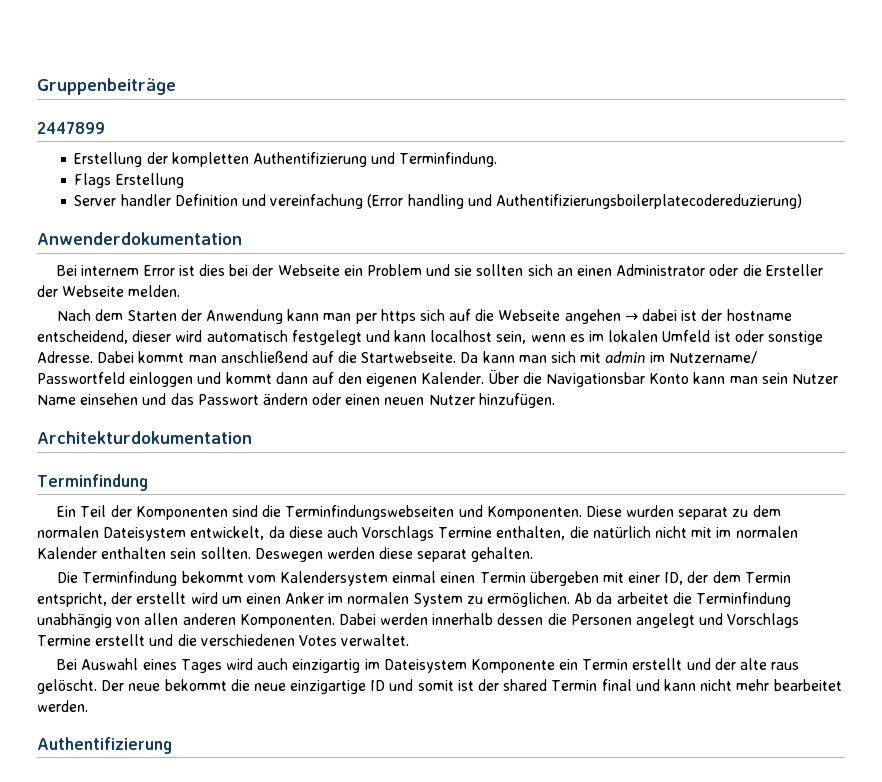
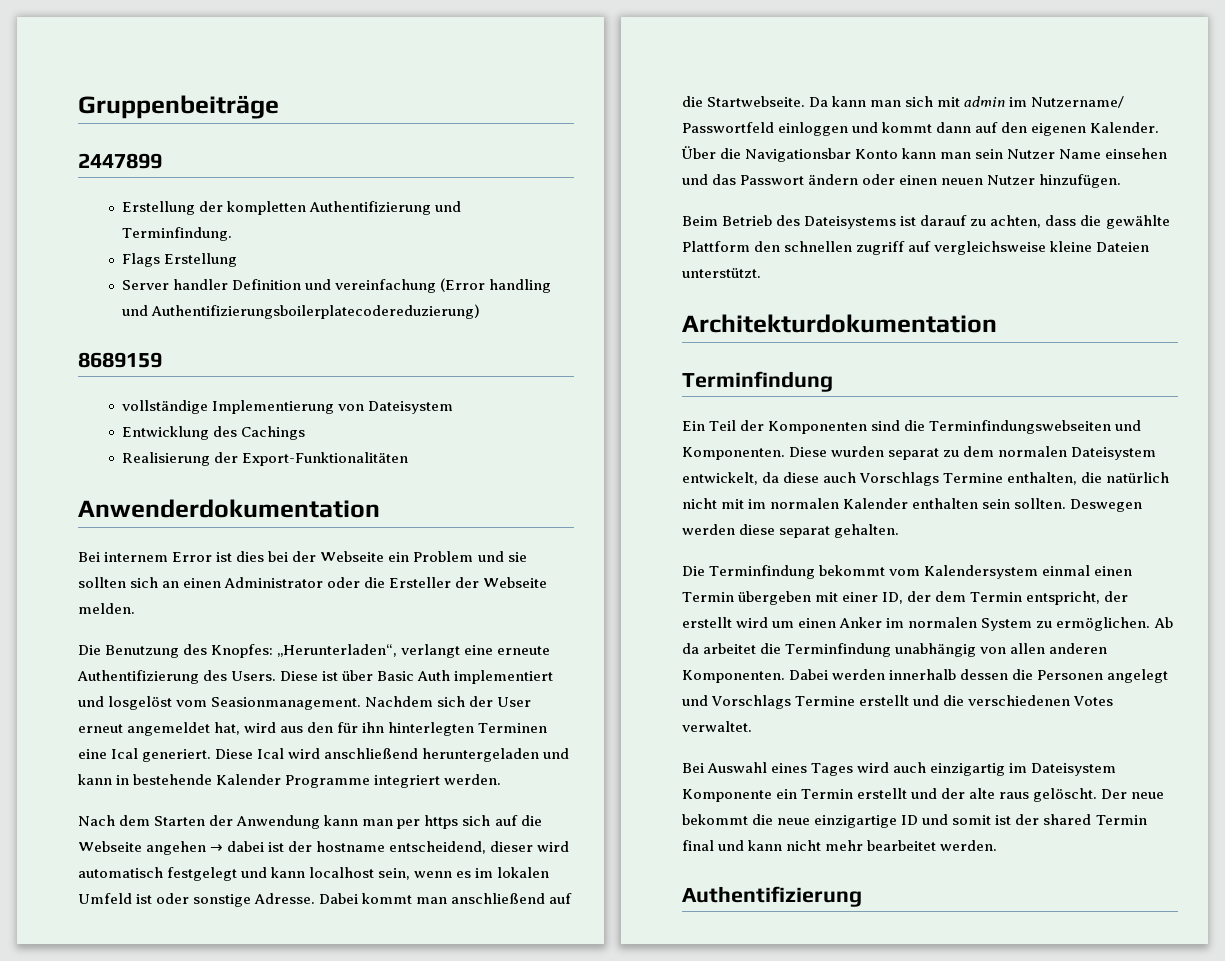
+ 8689159
+ vollständige Implementierung von Dateisystem
+ Entwicklung des Cachings
+ Realisierung der Export-Funktionalitäten
+ Die Benutzung des Knopfes: „Herunterladen“, verlangt eine erneute Authentifizierung des Users. Diese ist über Basic Auth implementiert und losgelöst vom Seasionmanagement. Nachdem sich der User erneut angemeldet hat, wird aus den für ihn hinterlegten Terminen eine Ical generiert. Diese Ical wird anschließend heruntergeladen und kann in bestehende Kalender Programme integriert werden.
+ Beim Betrieb des Dateisystems ist darauf zu achten, dass die gewählte Plattform den schnellen zugriff auf vergleichsweise kleine Dateien unterstützt.

